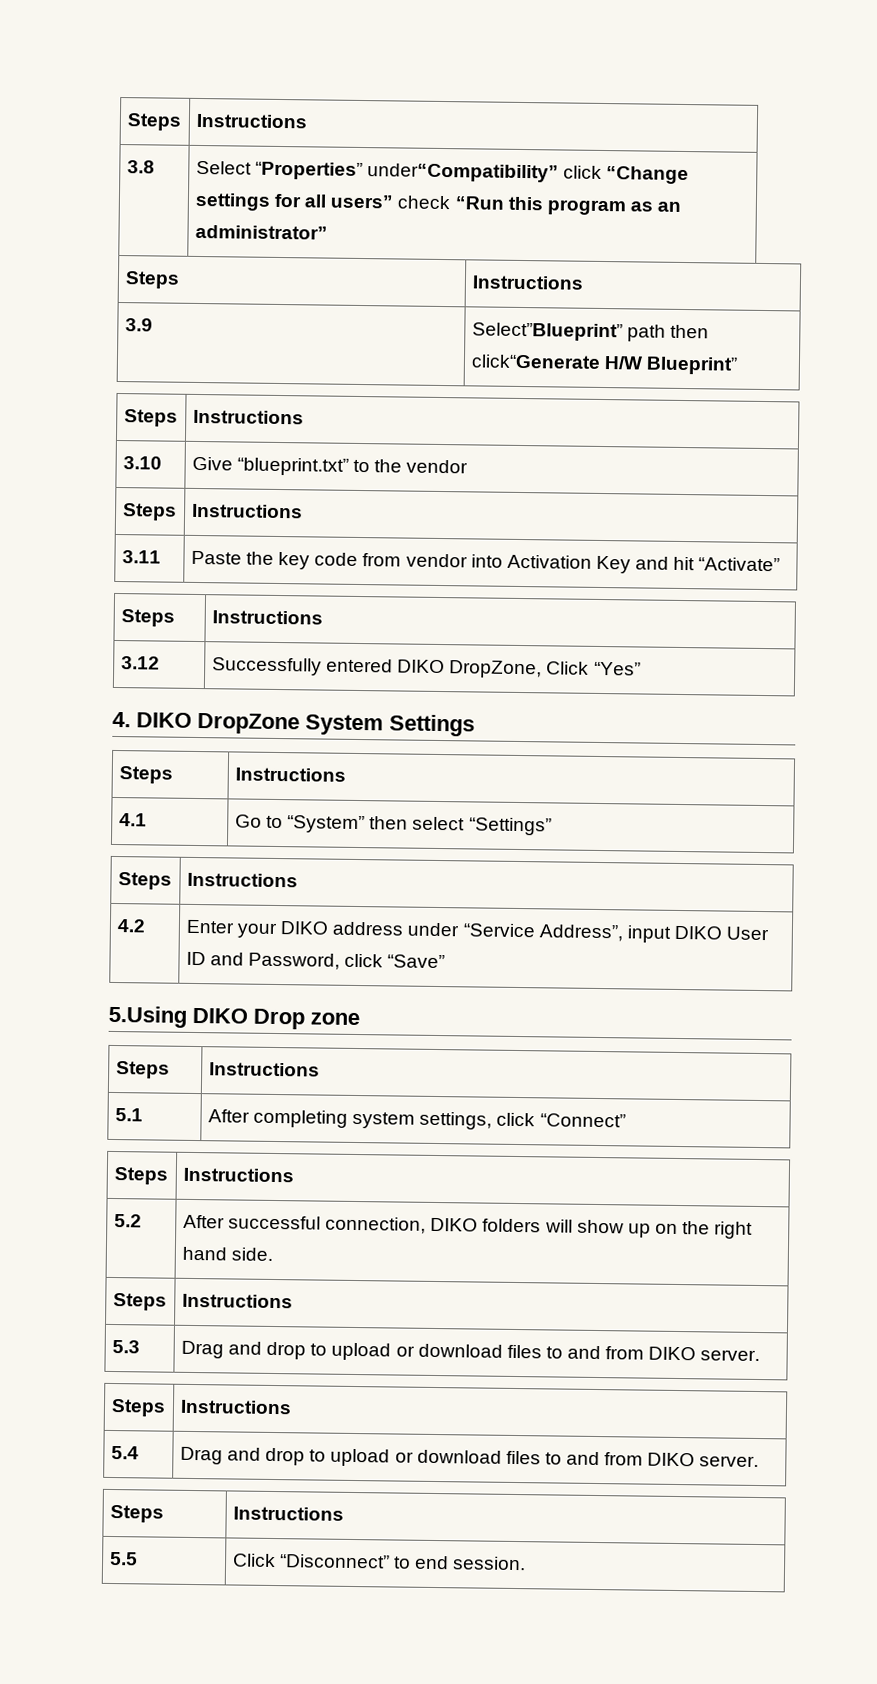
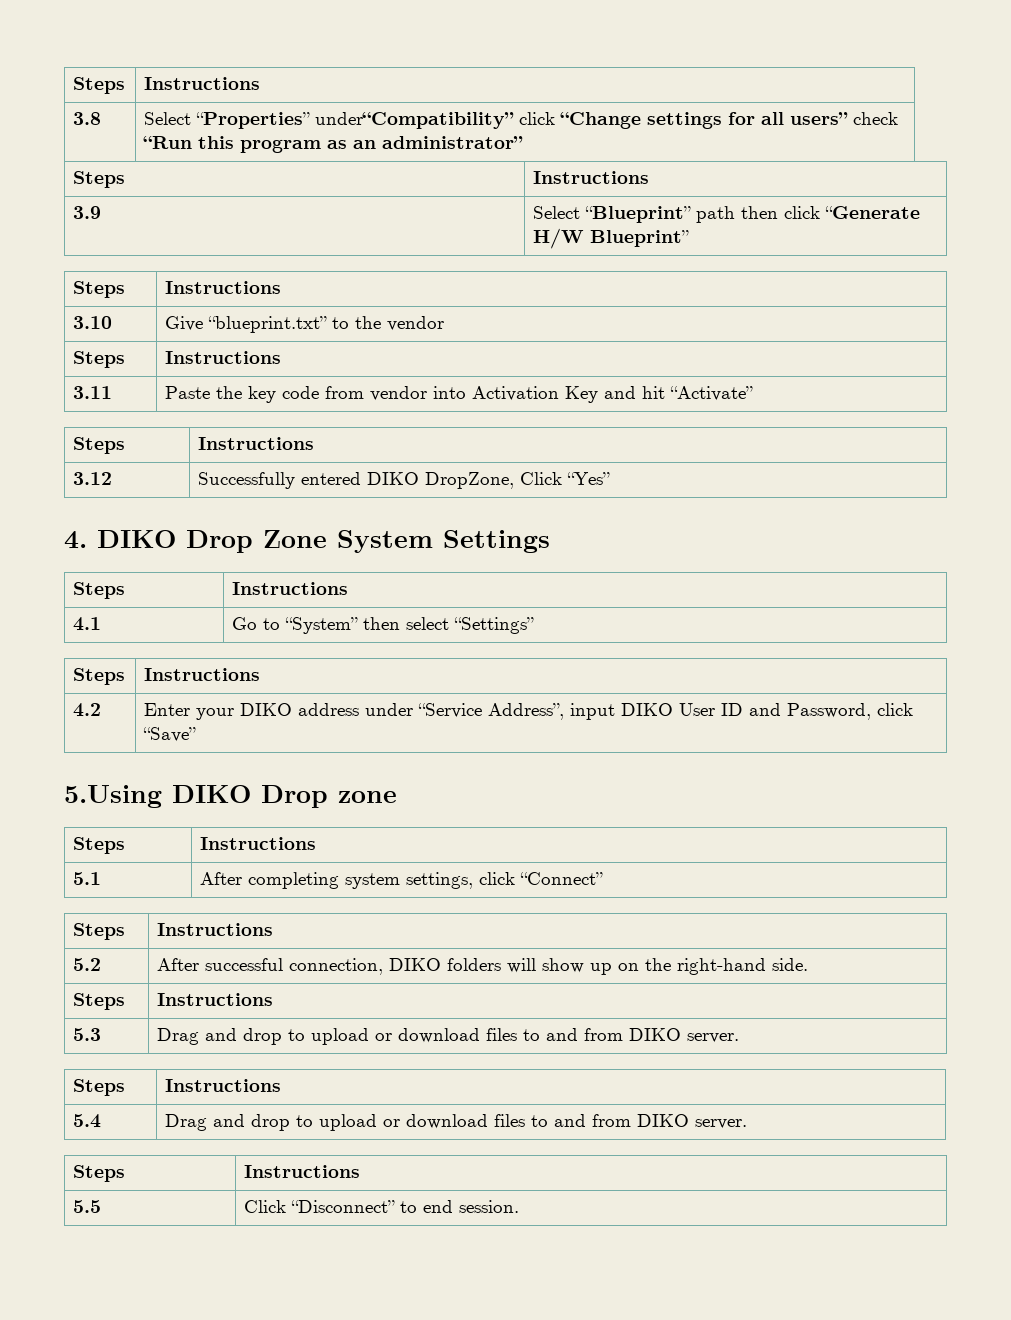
- 3.9 | Select”Blueprint” path then click“Generate H/W Blueprint”
+ 3.9 | Select “Blueprint” path then click “Generate H/W Blueprint”
- 4. DIKO DropZone System Settings
+ 4. DIKO Drop Zone System Settings
- 5.2 | After successful connection, DIKO folders will show up on the right hand side.
+ 5.2 | After successful connection, DIKO folders will show up on the right-hand side.

